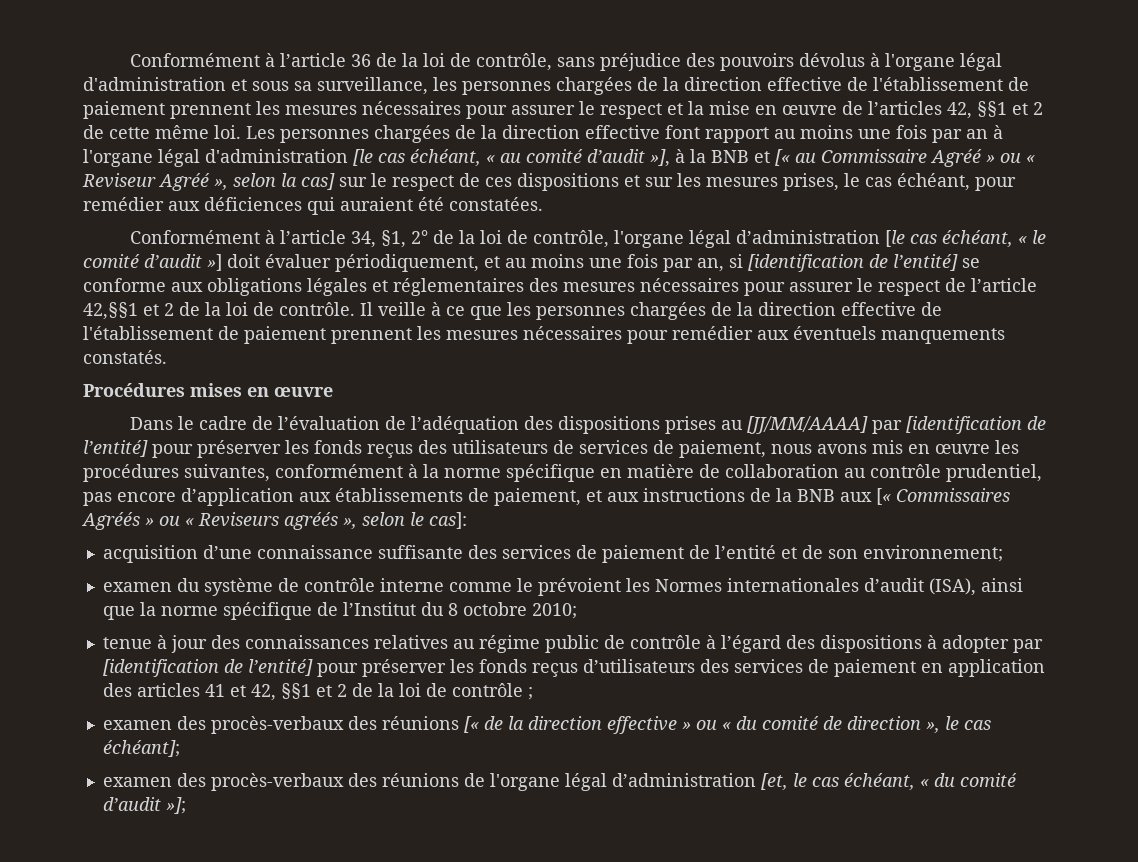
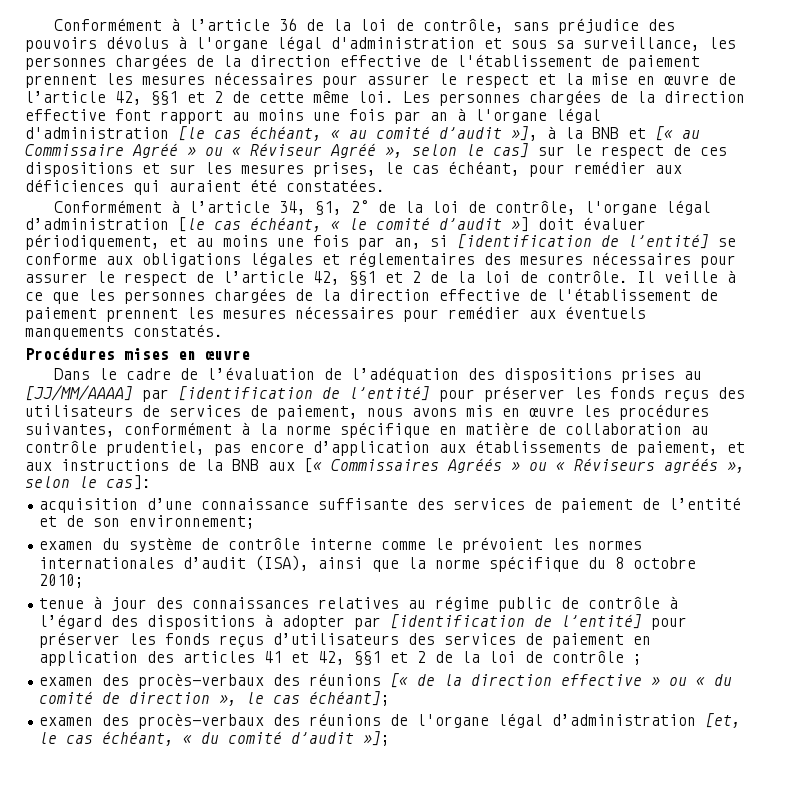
- Conformément à l’article 36 de la loi de contrôle, sans préjudice des pouvoirs dévolus à l'organe légal d'administration et sous sa surveillance, les personnes chargées de la direction effective de l'établissement de paiement prennent les mesures nécessaires pour assurer le respect et la mise en œuvre de l’articles 42, §§1 et 2 de cette même loi.
+ Conformément à l’article 36 de la loi de contrôle, sans préjudice des pouvoirs dévolus à l'organe légal d'administration et sous sa surveillance, les personnes chargées de la direction effective de l'établissement de paiement prennent les mesures nécessaires pour assurer le respect et la mise en œuvre de l’article 42, §§1 et 2 de cette même loi.
- Les personnes chargées de la direction effective font rapport au moins une fois par an à l'organe légal d'administration [le cas échéant, « au comité d’audit »], à la BNB et [« au Commissaire Agréé » ou « Reviseur Agréé », selon la cas] sur le respect de ces dispositions et sur les mesures prises, le cas échéant, pour remédier aux déficiences qui auraient été constatées.
+ Les personnes chargées de la direction effective font rapport au moins une fois par an à l'organe légal d'administration [le cas échéant, « au comité d’audit »], à la BNB et [« au Commissaire Agréé » ou « Réviseur Agréé », selon le cas] sur le respect de ces dispositions et sur les mesures prises, le cas échéant, pour remédier aux déficiences qui auraient été constatées.
- Conformément à l’article 34, §1, 2° de la loi de contrôle, l'organe légal d’administration [le cas échéant, « le comité d’audit »] doit évaluer périodiquement, et au moins une fois par an, si [identification de l’entité] se conforme aux obligations légales et réglementaires des mesures nécessaires pour assurer le respect de l’article 42,§§1 et 2 de la loi de contrôle.
+ Conformément à l’article 34, §1, 2° de la loi de contrôle, l'organe légal d’administration [le cas échéant, « le comité d’audit »] doit évaluer périodiquement, et au moins une fois par an, si [identification de l’entité] se conforme aux obligations légales et réglementaires des mesures nécessaires pour assurer le respect de l’article 42, §§1 et 2 de la loi de contrôle.
- Dans le cadre de l’évaluation de l’adéquation des dispositions prises au [JJ/MM/AAAA] par [identification de l’entité] pour préserver les fonds reçus des utilisateurs de services de paiement, nous avons mis en œuvre les procédures suivantes, conformément à la norme spécifique en matière de collaboration au contrôle prudentiel, pas encore d’application aux établissements de paiement, et aux instructions de la BNB aux [« Commissaires Agréés » ou « Reviseurs agréés », selon le cas]:
+ Dans le cadre de l’évaluation de l’adéquation des dispositions prises au [JJ/MM/AAAA] par [identification de l’entité] pour préserver les fonds reçus des utilisateurs de services de paiement, nous avons mis en œuvre les procédures suivantes, conformément à la norme spécifique en matière de collaboration au contrôle prudentiel, pas encore d’application aux établissements de paiement, et aux instructions de la BNB aux [« Commissaires Agréés » ou « Réviseurs agréés », selon le cas]:
- examen du système de contrôle interne comme le prévoient les Normes internationales d’audit (ISA), ainsi que la norme spécifique de l’Institut du 8 octobre 2010;
+ examen du système de contrôle interne comme le prévoient les normes internationales d’audit (ISA), ainsi que la norme spécifique du 8 octobre 2010;

